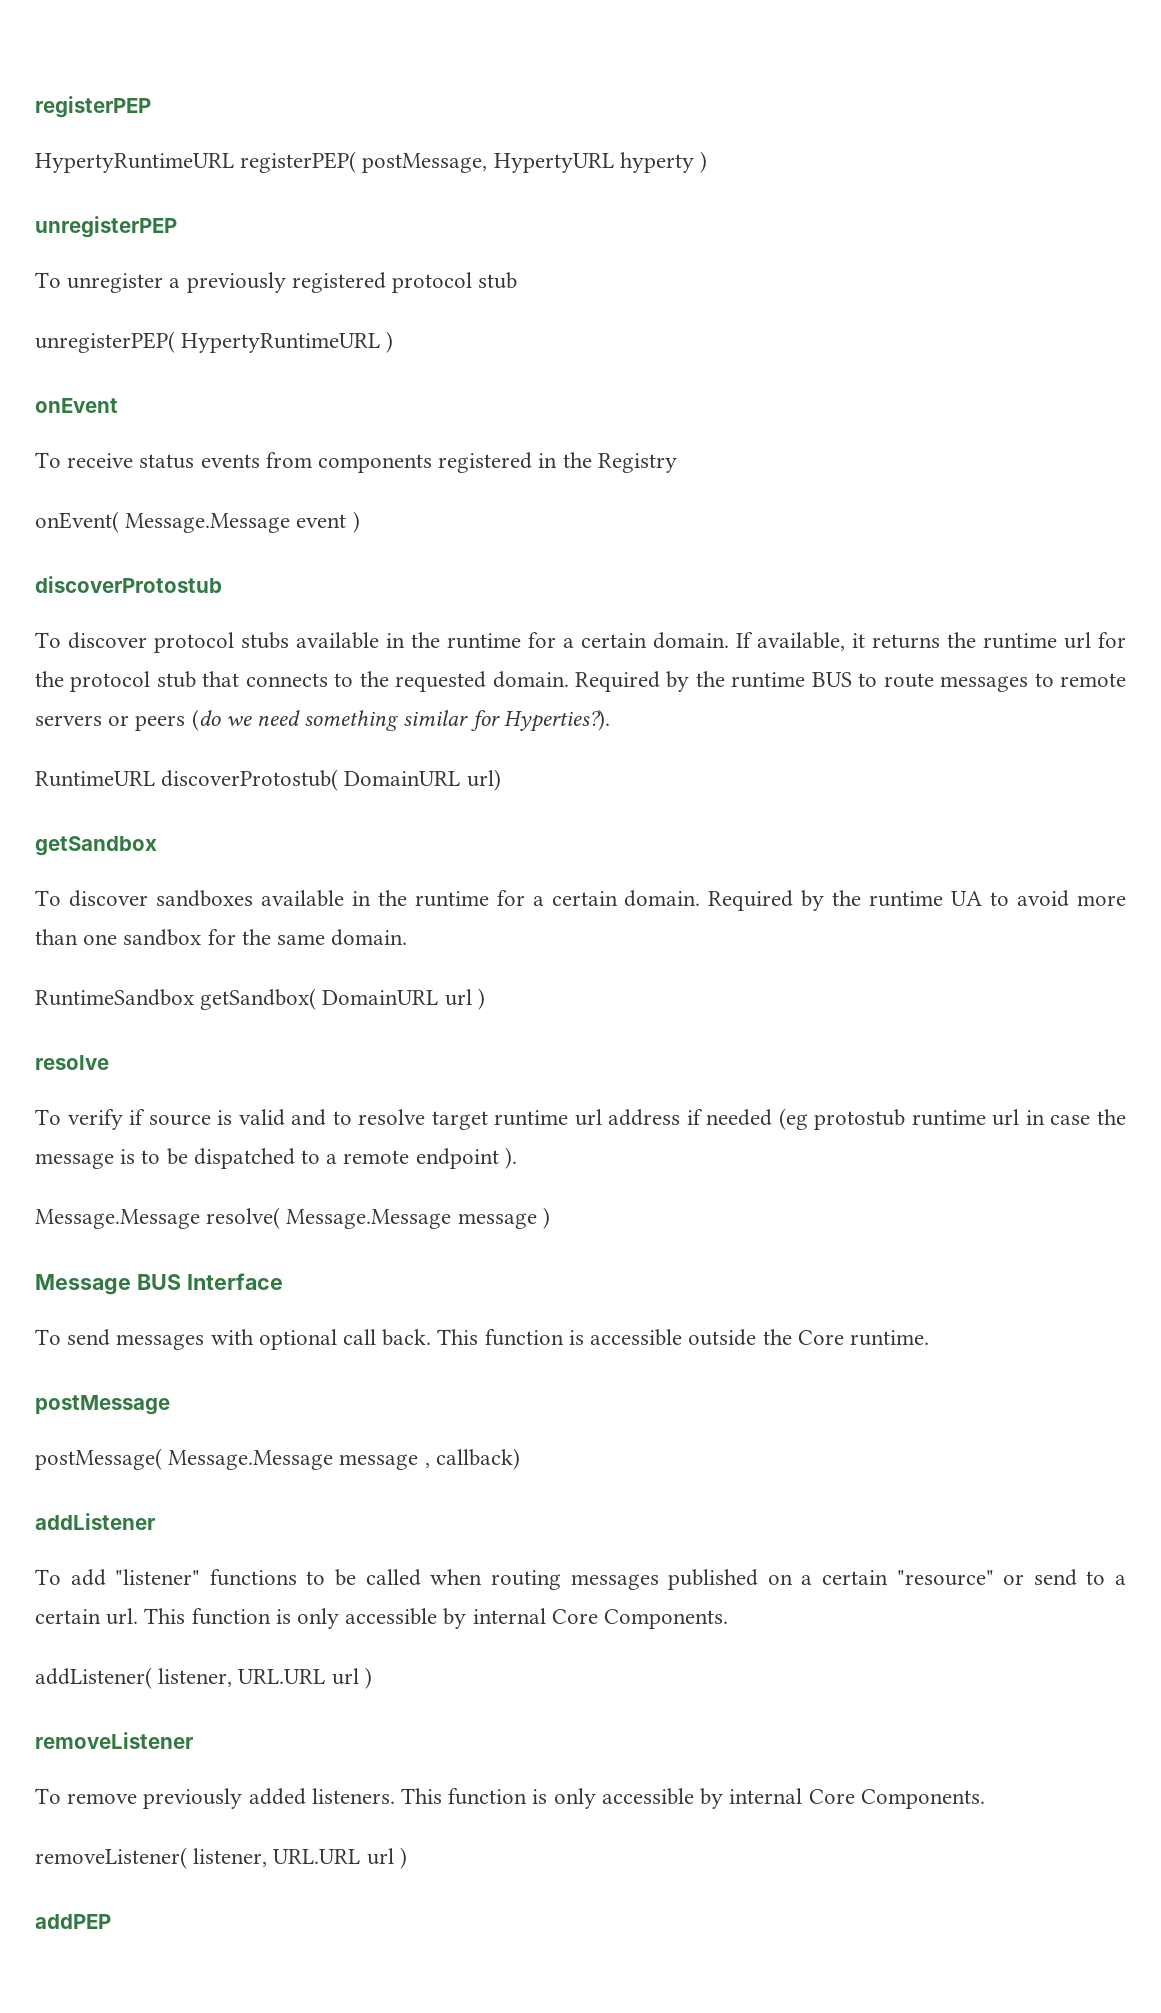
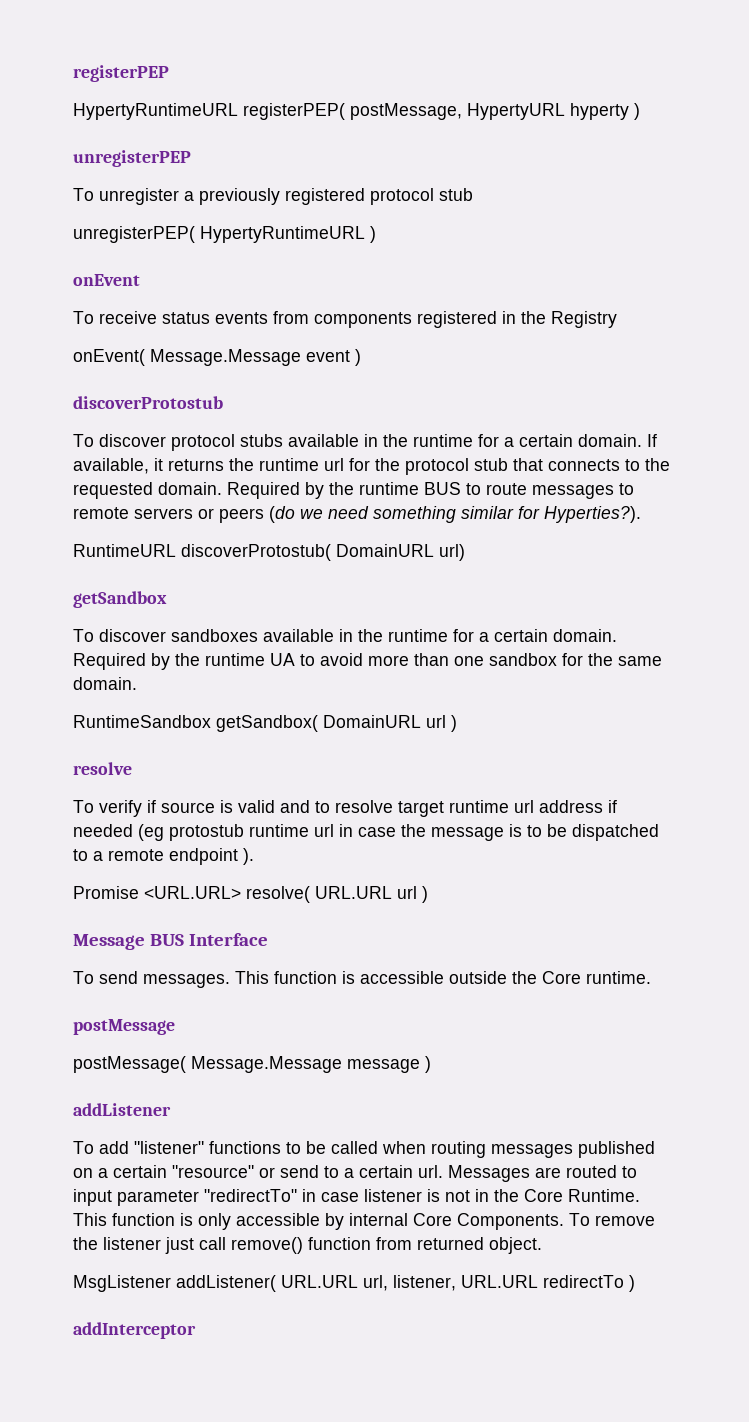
- Message.Message resolve( Message.Message message )
+ Promise <URL.URL> resolve( URL.URL url )
- To send messages with optional call back.
+ To send messages.
- postMessage( Message.Message message , callback)
+ postMessage( Message.Message message )
- To add "listener" functions to be called when routing messages published on a certain "resource" or send to a certain url. This function is only accessible by internal Core Components.
- addListener( listener, URL.URL url )
- removeListener
- To remove previously added listeners. This function is only accessible by internal Core Components.
- removeListener( listener, URL.URL url )
- addPEP
+ To add "listener" functions to be called when routing messages published on a certain "resource" or send to a certain url. Messages are routed to input parameter "redirectTo" in case listener is not in the Core Runtime. This function is only accessible by internal Core Components. To remove the listener just call remove() function from returned object.
+ MsgListener addListener( URL.URL url, listener, URL.URL redirectTo )
+ addInterceptor

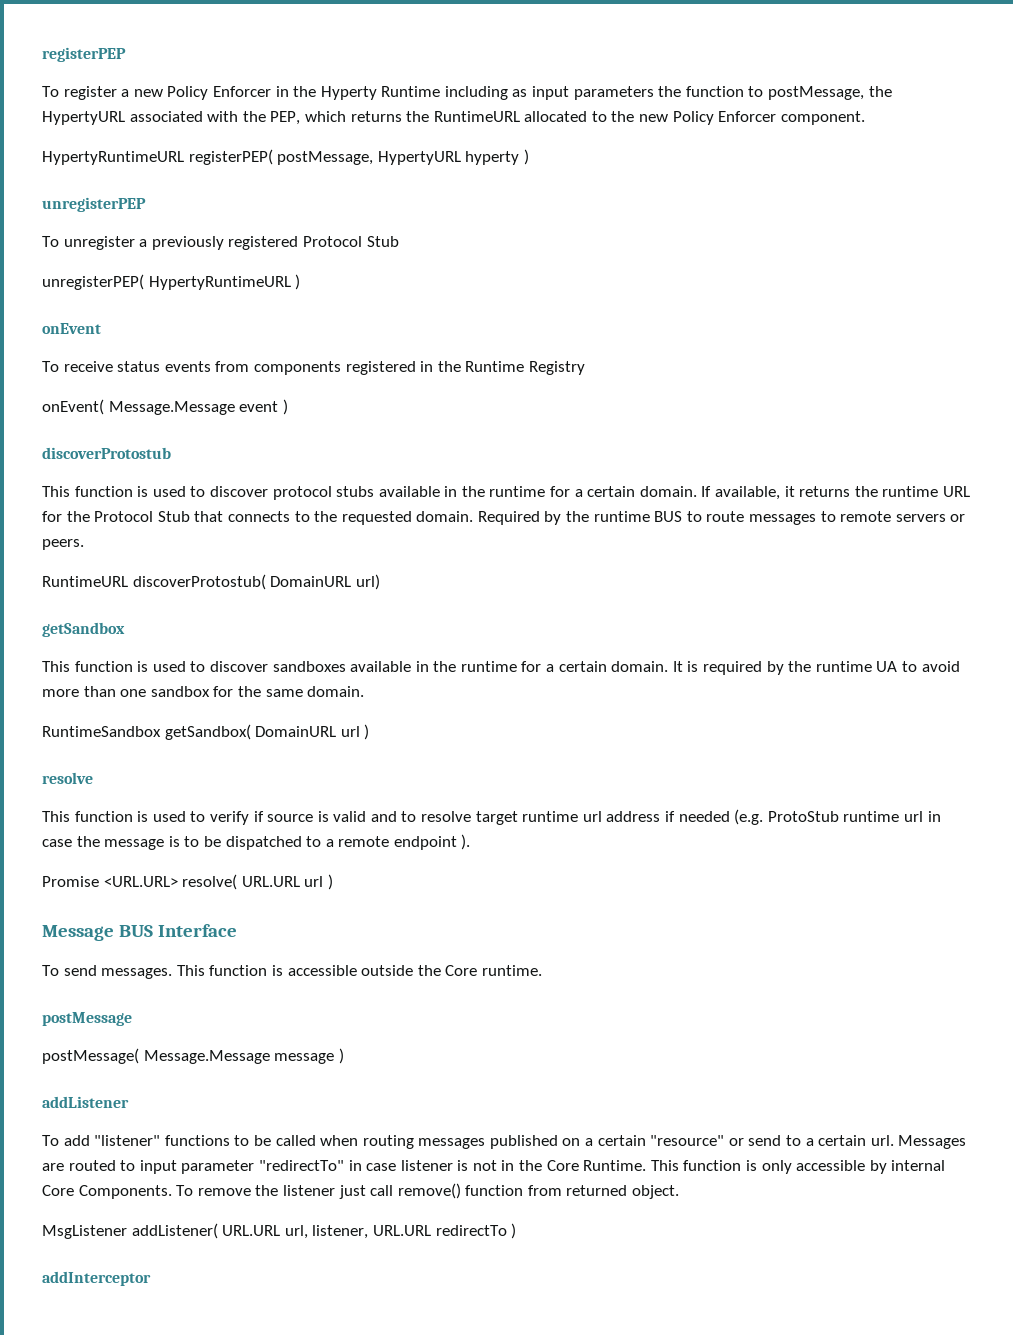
+ To register a new Policy Enforcer in the Hyperty Runtime including as input parameters the function to postMessage, the HypertyURL associated with the PEP, which returns the RuntimeURL allocated to the new Policy Enforcer component.
- To unregister a previously registered protocol stub
+ To unregister a previously registered Protocol Stub
- To receive status events from components registered in the Registry
+ To receive status events from components registered in the Runtime Registry
- To discover protocol stubs available in the runtime for a certain domain.
+ This function is used to discover protocol stubs available in the runtime for a certain domain.
- If available, it returns the runtime url for the protocol stub that connects to the requested domain.
+ If available, it returns the runtime URL for the Protocol Stub that connects to the requested domain.
- Required by the runtime BUS to route messages to remote servers or peers (do we need something similar for Hyperties?).
+ Required by the runtime BUS to route messages to remote servers or peers.
- To discover sandboxes available in the runtime for a certain domain.
+ This function is used to discover sandboxes available in the runtime for a certain domain.
- Required by the runtime UA to avoid more than one sandbox for the same domain.
+ It is required by the runtime UA to avoid more than one sandbox for the same domain.
- To verify if source is valid and to resolve target runtime url address if needed (eg protostub runtime url in case the message is to be dispatched to a remote endpoint ).
+ This function is used to verify if source is valid and to resolve target runtime url address if needed (e.g. ProtoStub runtime url in case the message is to be dispatched to a remote endpoint ).

